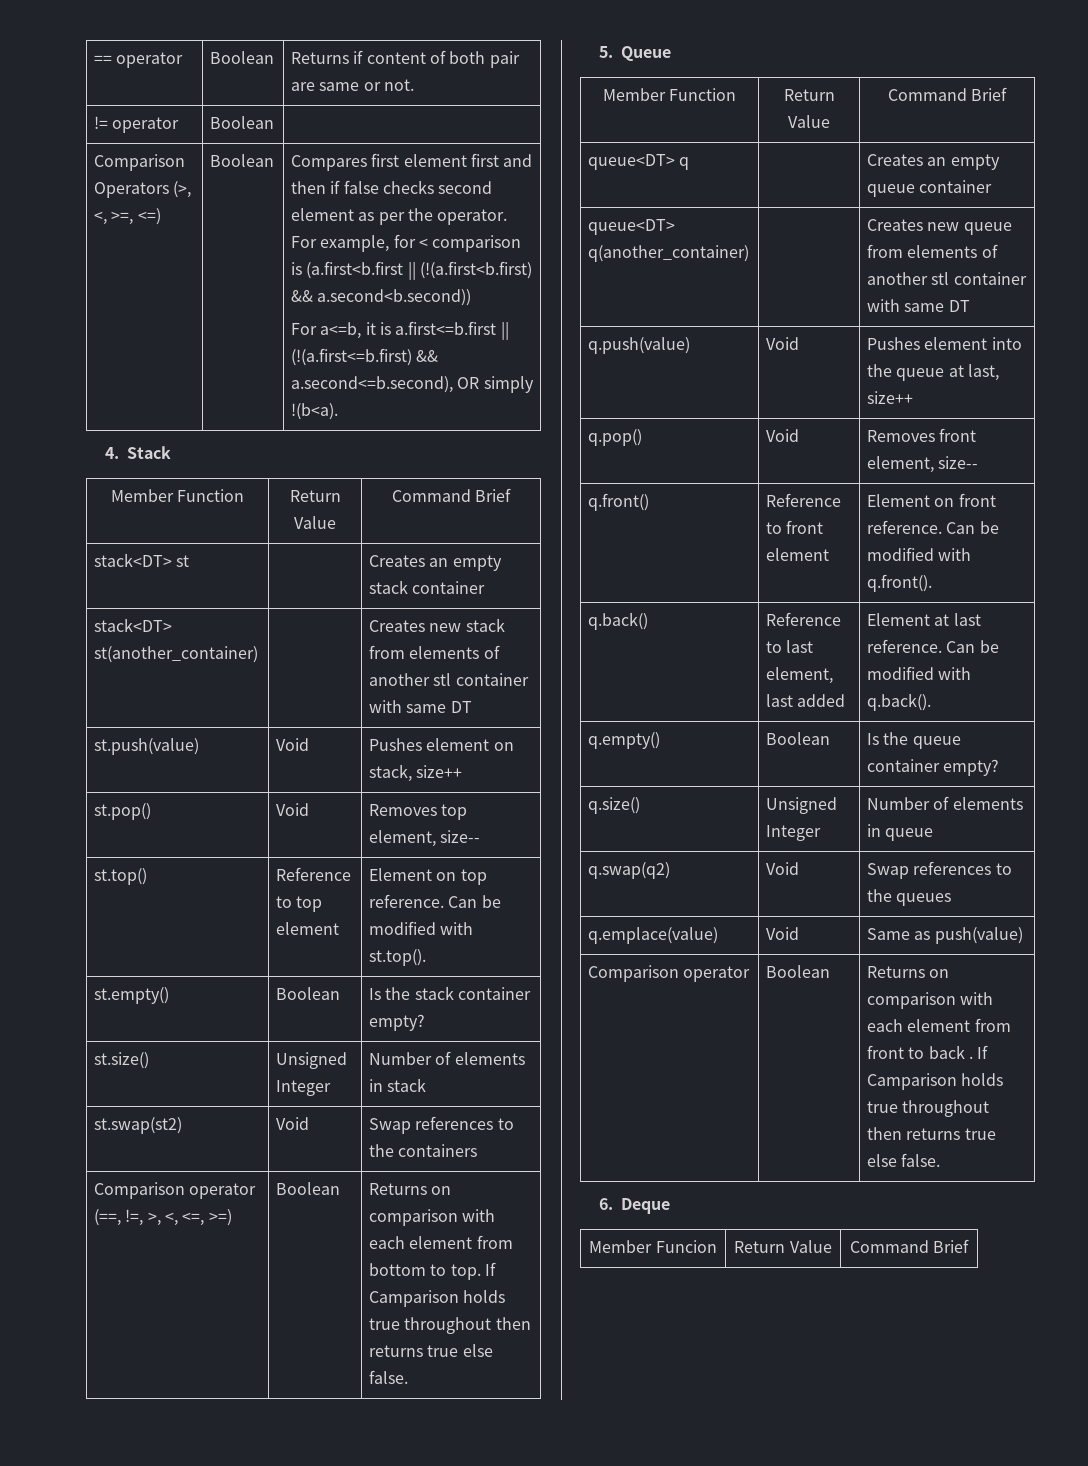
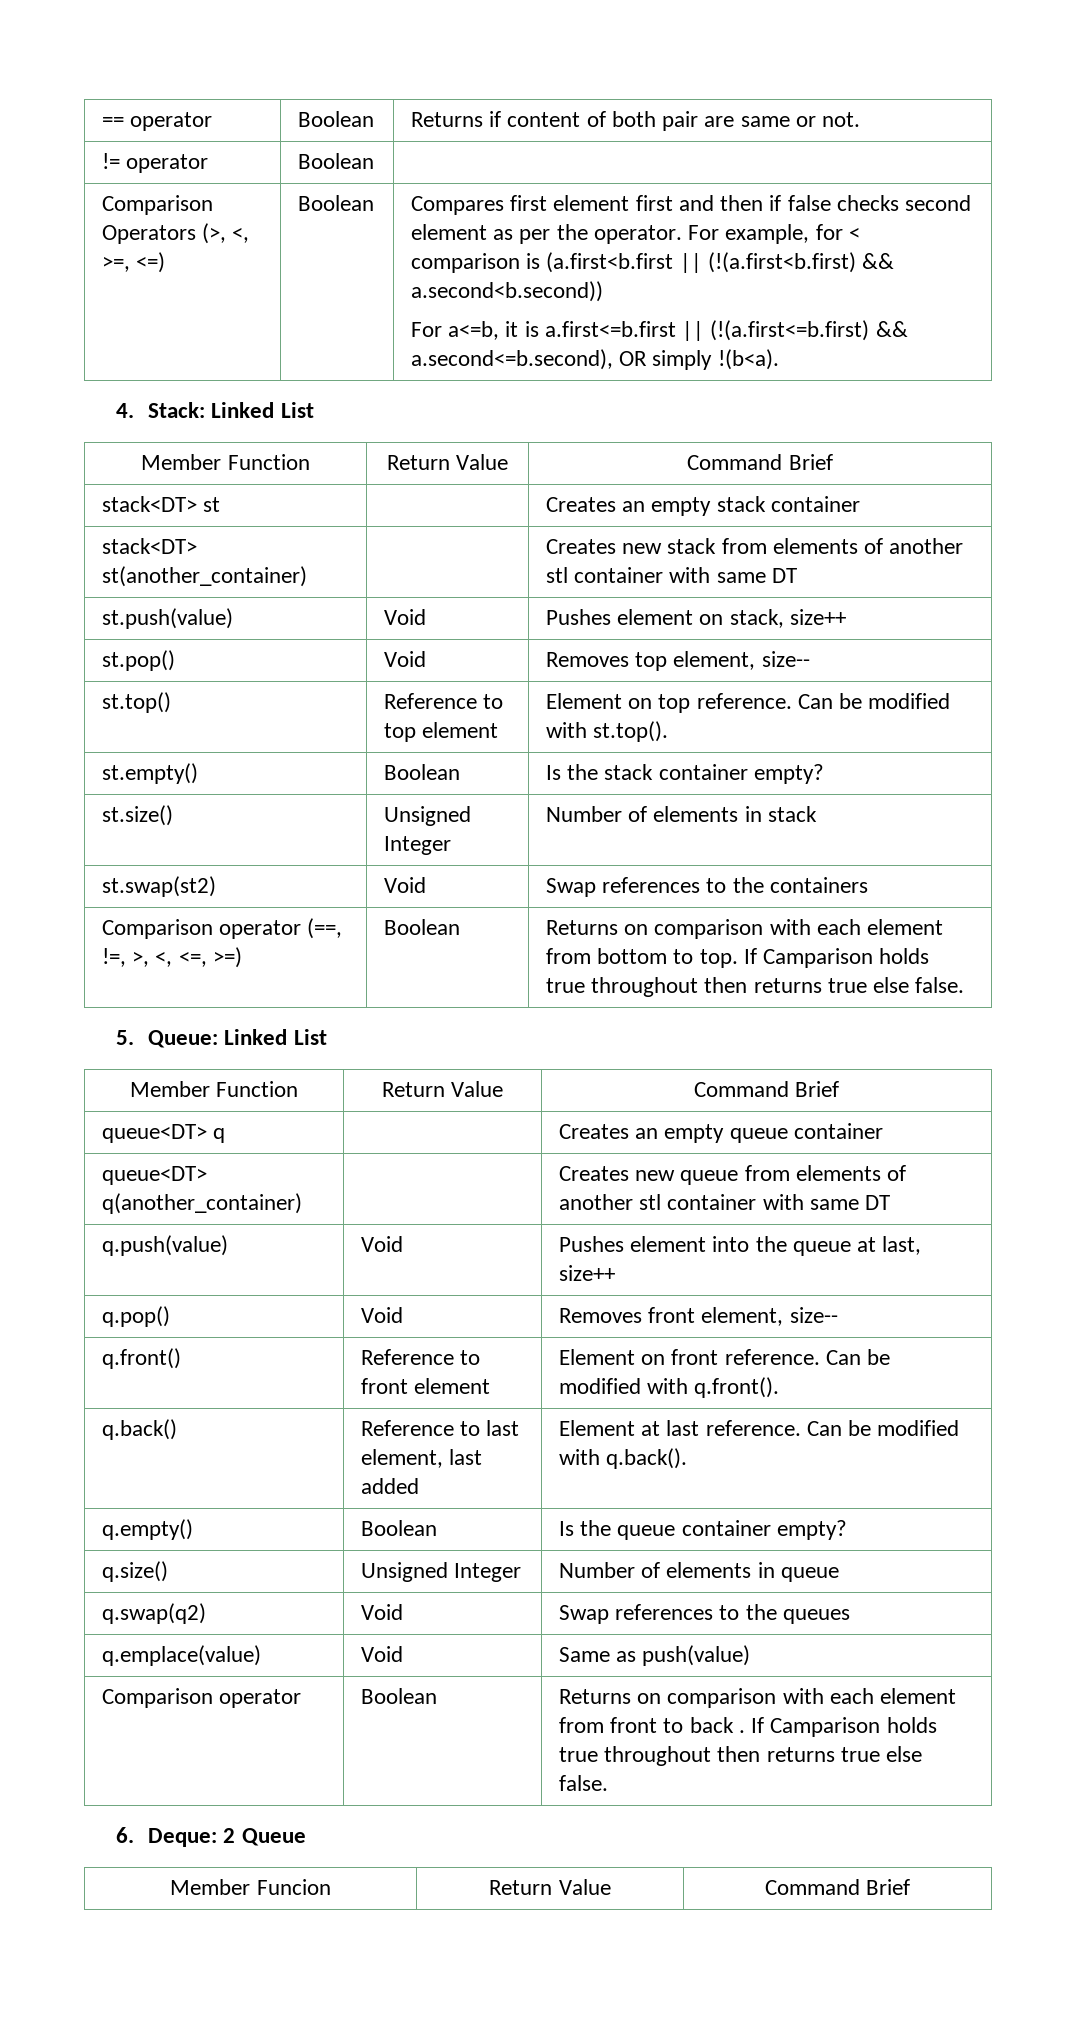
- 4. Stack
+ 4. Stack: Linked List
- 5. Queue
+ 5. Queue: Linked List
- 6. Deque
+ 6. Deque: 2 Queue

